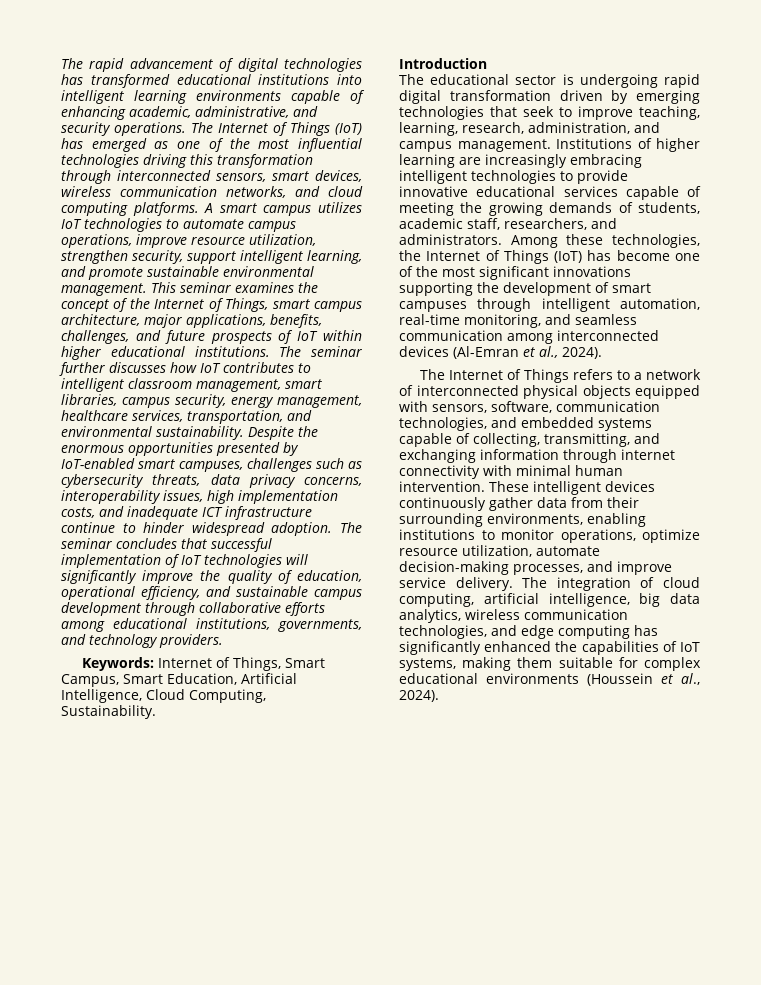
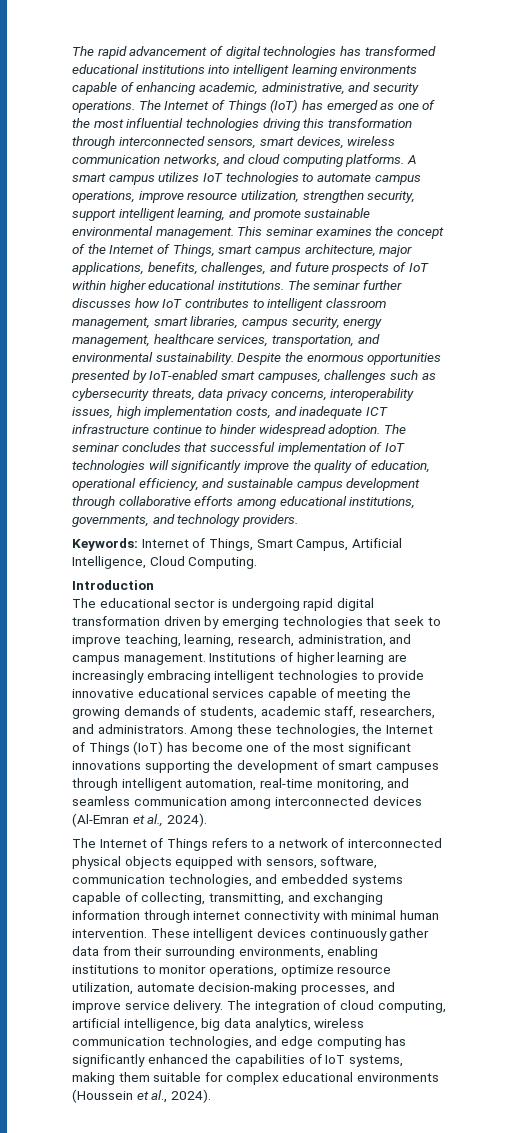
- Keywords: Internet of Things, Smart Campus, Smart Education, Artificial Intelligence, Cloud Computing, Sustainability.
+ Keywords: Internet of Things, Smart Campus, Artificial Intelligence, Cloud Computing.

